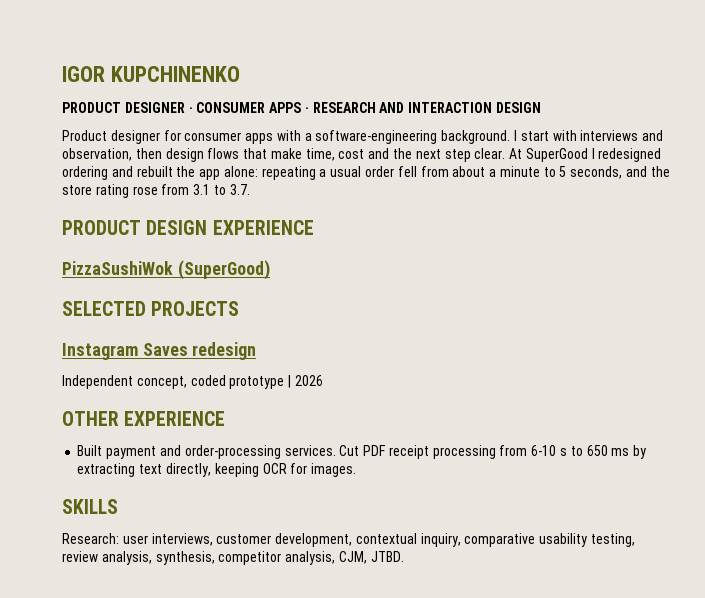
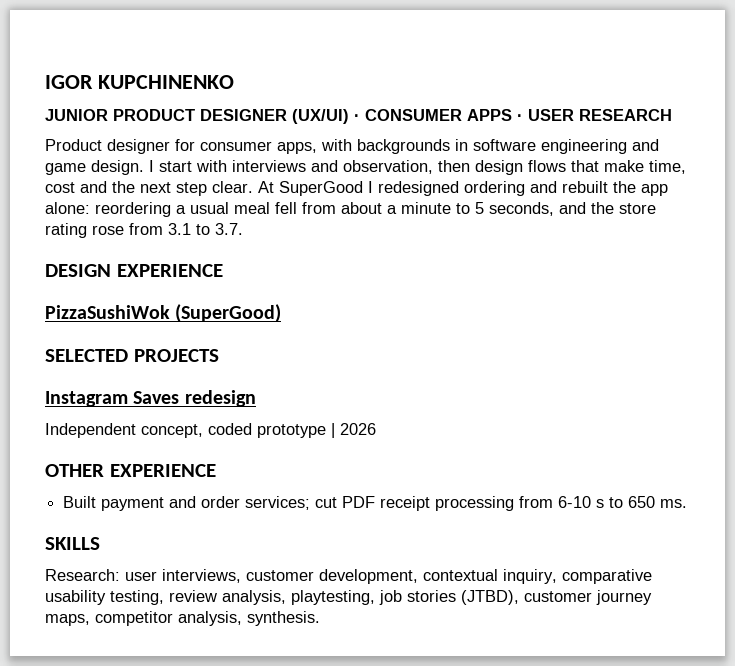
- PRODUCT DESIGNER · CONSUMER APPS · RESEARCH AND INTERACTION DESIGN
+ JUNIOR PRODUCT DESIGNER (UX/UI) · CONSUMER APPS · USER RESEARCH
- Product designer for consumer apps with a software-engineering background.
+ Product designer for consumer apps, with backgrounds in software engineering and game design.
- At SuperGood I redesigned ordering and rebuilt the app alone: repeating a usual order fell from about a minute to 5 seconds, and the store rating rose from 3.1 to 3.7.
+ At SuperGood I redesigned ordering and rebuilt the app alone: reordering a usual meal fell from about a minute to 5 seconds, and the store rating rose from 3.1 to 3.7.
- PRODUCT DESIGN EXPERIENCE
+ DESIGN EXPERIENCE
- Built payment and order-processing services. Cut PDF receipt processing from 6-10 s to 650 ms by extracting text directly, keeping OCR for images.
+ Built payment and order services; cut PDF receipt processing from 6-10 s to 650 ms.
- Research: user interviews, customer development, contextual inquiry, comparative usability testing, review analysis, synthesis, competitor analysis, CJM, JTBD.
+ Research: user interviews, customer development, contextual inquiry, comparative usability testing, review analysis, playtesting, job stories (JTBD), customer journey maps, competitor analysis, synthesis.

